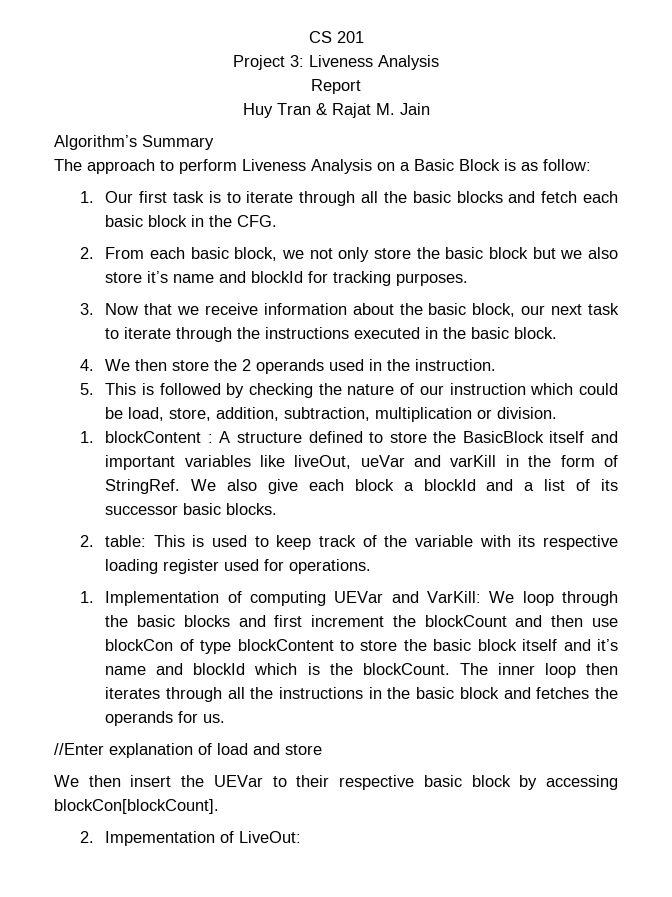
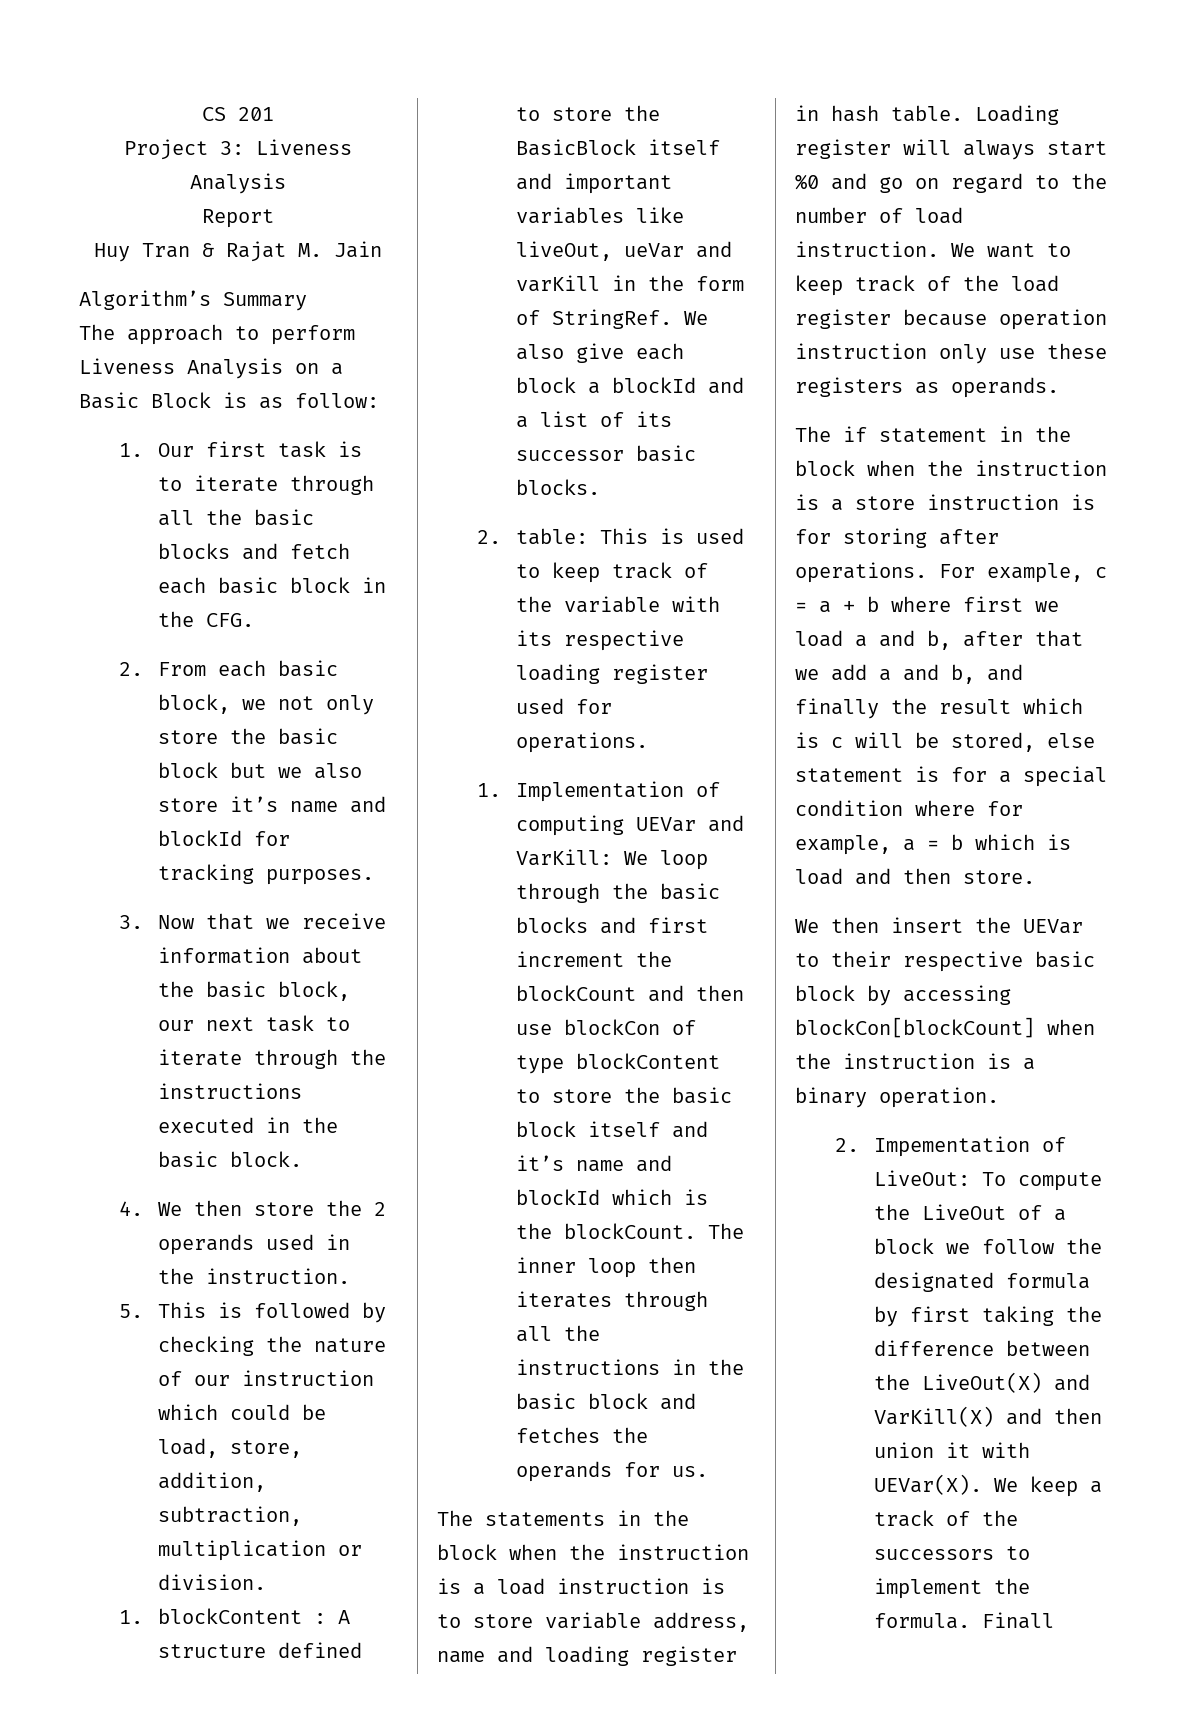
- //Enter explanation of load and store
+ The statements in the block when the instruction is a load instruction is to store variable address, name and loading register in hash table. Loading register will always start %0 and go on regard to the number of load instruction. We want to keep track of the load register because operation instruction only use these registers as operands.
+ The if statement in the block when the instruction is a store instruction is for storing after operations. For example, c = a + b where first we load a and b, after that we add a and b, and finally the result which is c will be stored, else statement is for a special condition where for example, a = b which is load and then store.
- We then insert the UEVar to their respective basic block by accessing blockCon[blockCount].
- 2. Impementation of LiveOut:
+ We then insert the UEVar to their respective basic block by accessing blockCon[blockCount] when the instruction is a binary operation.
+ 2. Impementation of LiveOut: To compute the LiveOut of a block we follow the designated formula by first taking the difference between the LiveOut(X) and VarKill(X) and then union it with UEVar(X). We keep a track of the successors to implement the formula. Finall

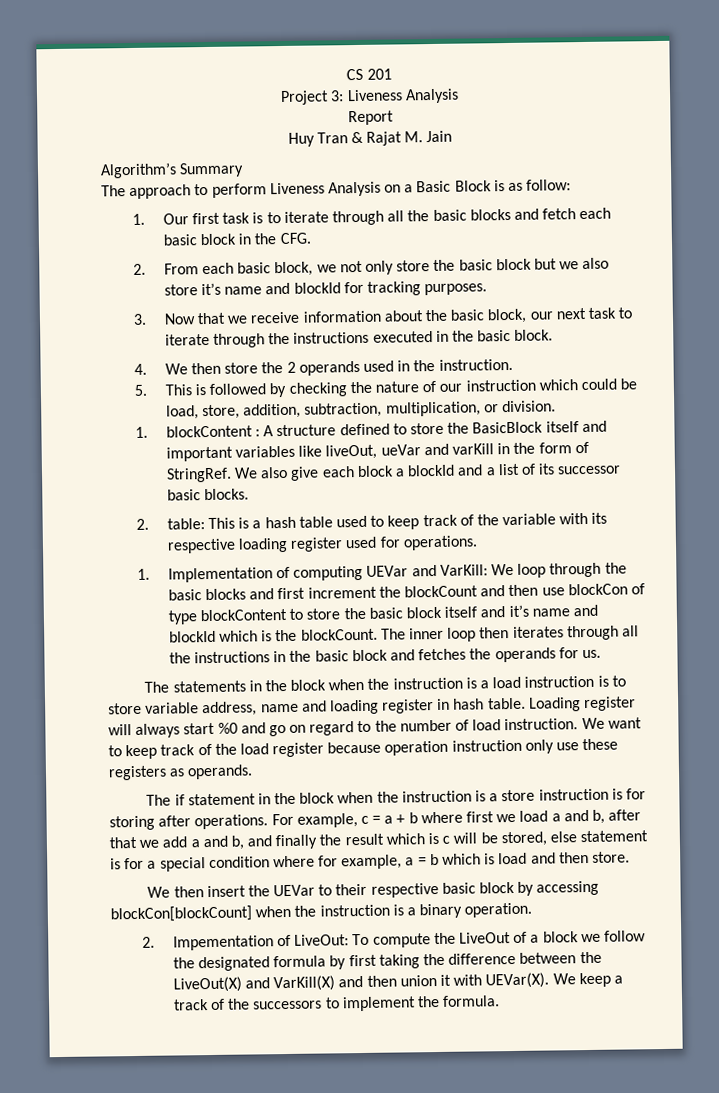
- 5. This is followed by checking the nature of our instruction which could be load, store, addition, subtraction, multiplication or division.
+ 5. This is followed by checking the nature of our instruction which could be load, store, addition, subtraction, multiplication, or division.
- 2. table: This is used to keep track of the variable with its respective loading register used for operations.
+ 2. table: This is a hash table used to keep track of the variable with its respective loading register used for operations.
- Finall

